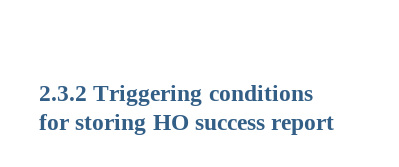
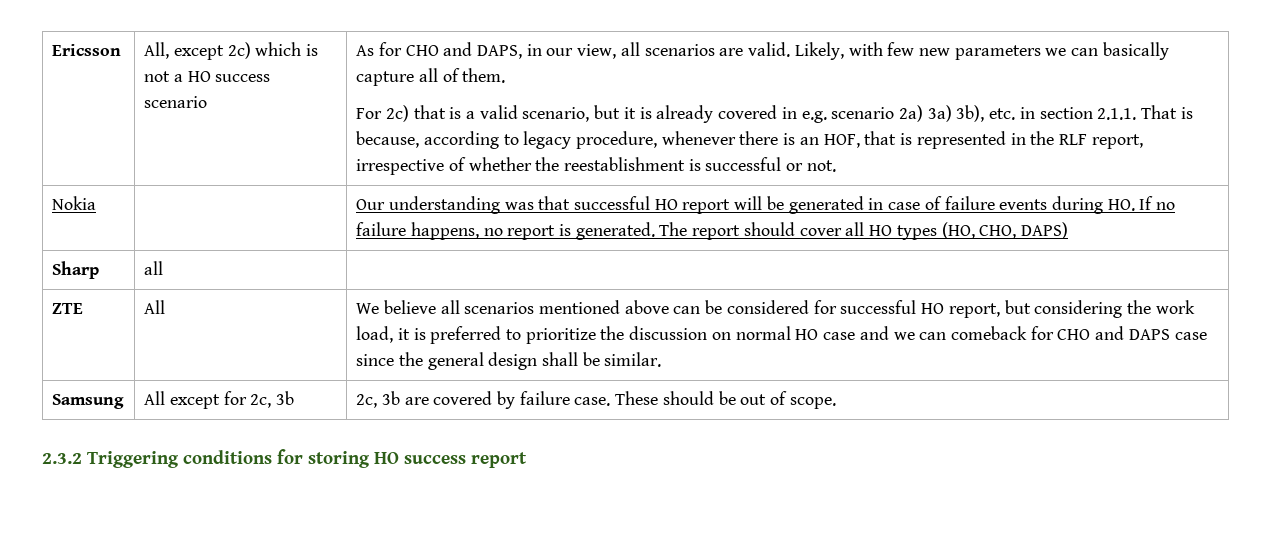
+ Ericsson | All, except 2c) which is not a HO success scenario | As for CHO and DAPS, in our view, all scenarios are valid. Likely, with few new parameters we can basically capture all of them.
+ For 2c) that is a valid scenario, but it is already covered in e.g. scenario 2a) 3a) 3b), etc. in section 2.1.1. That is because, according to legacy procedure, whenever there is an HOF, that is represented in the RLF report, irrespective of whether the reestablishment is successful or not.
+ Nokia | | Our understanding was that successful HO report will be generated in case of failure events during HO. If no failure happens, no report is generated. The report should cover all HO types (HO, CHO, DAPS)
+ Sharp | all |
+ ZTE | All | We believe all scenarios mentioned above can be considered for successful HO report, but considering the work load, it is preferred to prioritize the discussion on normal HO case and we can comeback for CHO and DAPS case since the general design shall be similar.
+ Samsung | All except for 2c, 3b | 2c, 3b are covered by failure case. These should be out of scope.

